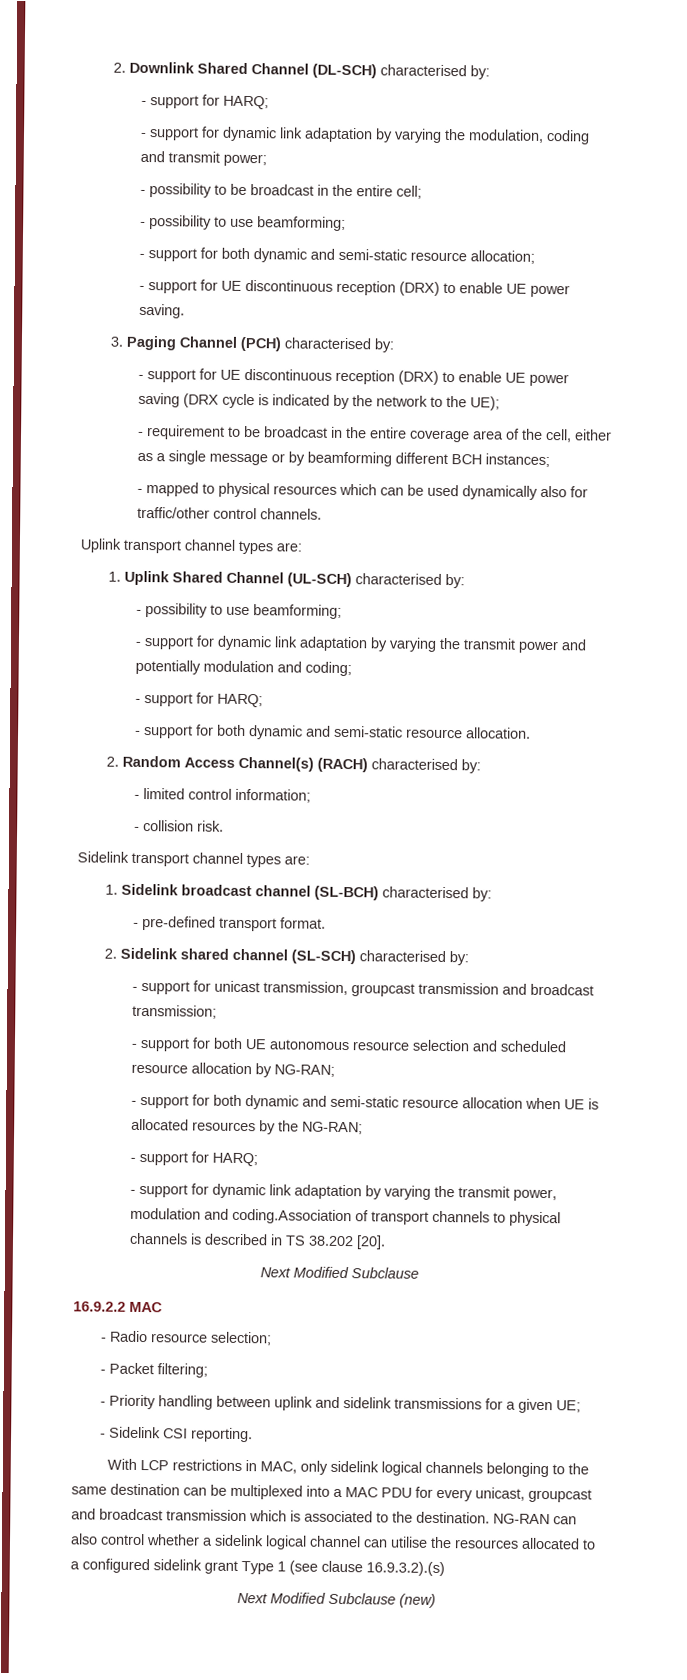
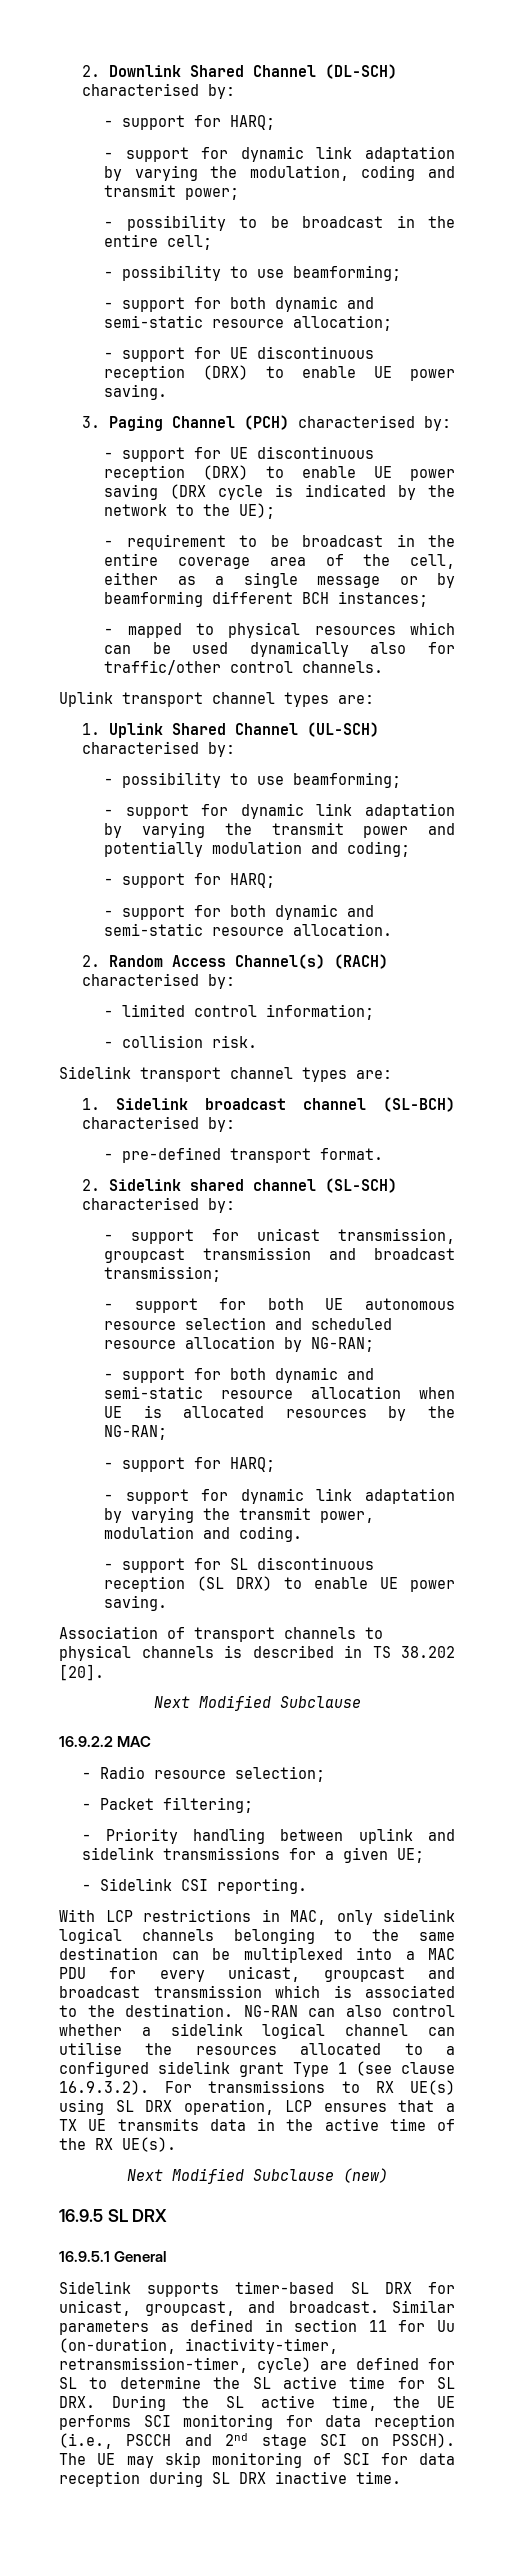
- - support for dynamic link adaptation by varying the transmit power, modulation and coding.Association of transport channels to physical channels is described in TS 38.202 [20].
+ - support for dynamic link adaptation by varying the transmit power, modulation and coding.
+ - support for SL discontinuous reception (SL DRX) to enable UE power saving.
+ Association of transport channels to physical channels is described in TS 38.202 [20].
- NG-RAN can also control whether a sidelink logical channel can utilise the resources allocated to a configured sidelink grant Type 1 (see clause 16.9.3.2).(s)
+ NG-RAN can also control whether a sidelink logical channel can utilise the resources allocated to a configured sidelink grant Type 1 (see clause 16.9.3.2). For transmissions to RX UE(s) using SL DRX operation, LCP ensures that a TX UE transmits data in the active time of the RX UE(s).
  Next Modified Subclause (new)
+ 16.9.5 SL DRX
+ 16.9.5.1 General
+ Sidelink supports timer-based SL DRX for unicast, groupcast, and broadcast. Similar parameters as defined in section 11 for Uu (on-duration, inactivity-timer, retransmission-timer, cycle) are defined for SL to determine the SL active time for SL DRX. During the SL active time, the UE performs SCI monitoring for data reception (i.e., PSCCH and 2nd stage SCI on PSSCH). The UE may skip monitoring of SCI for data reception during SL DRX inactive time.

